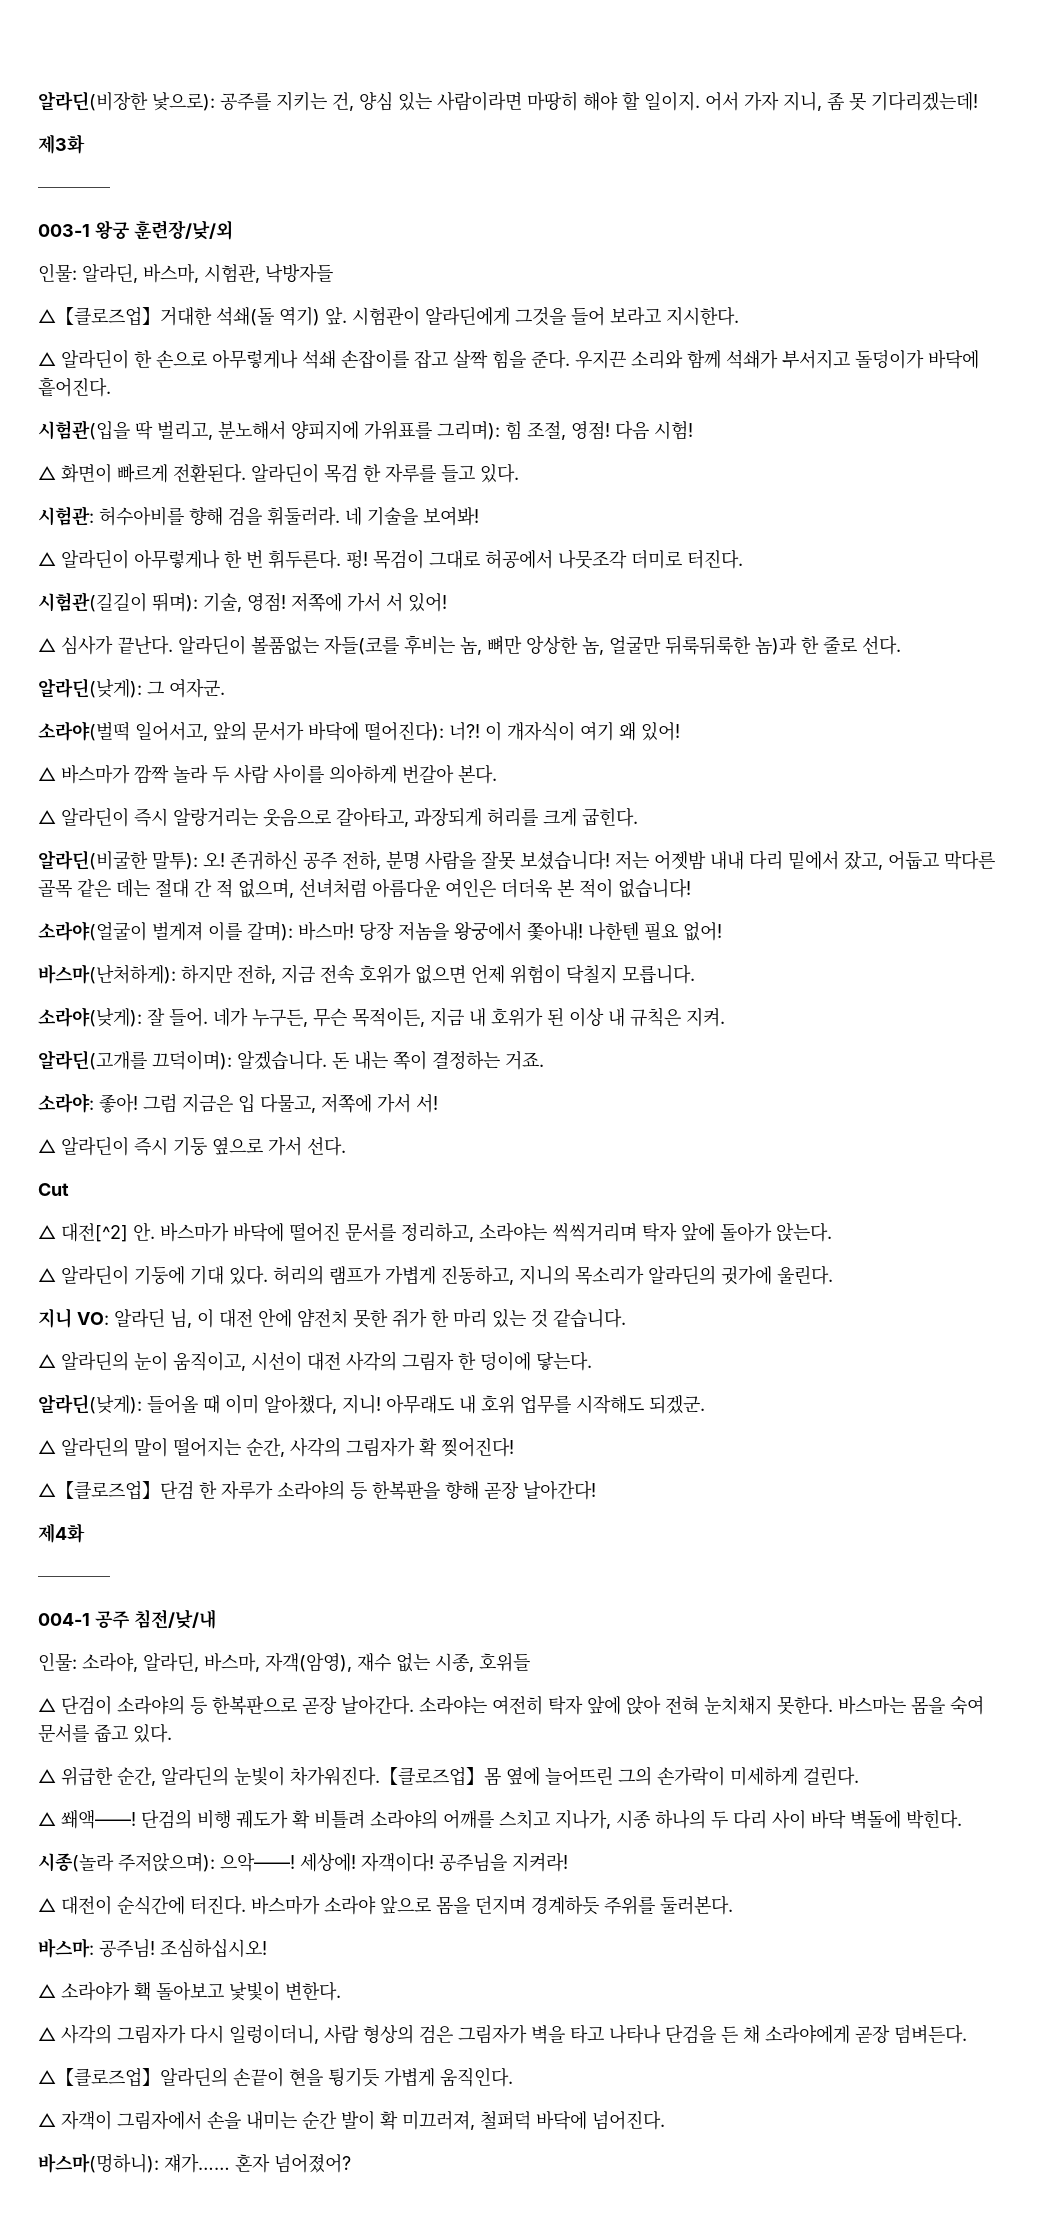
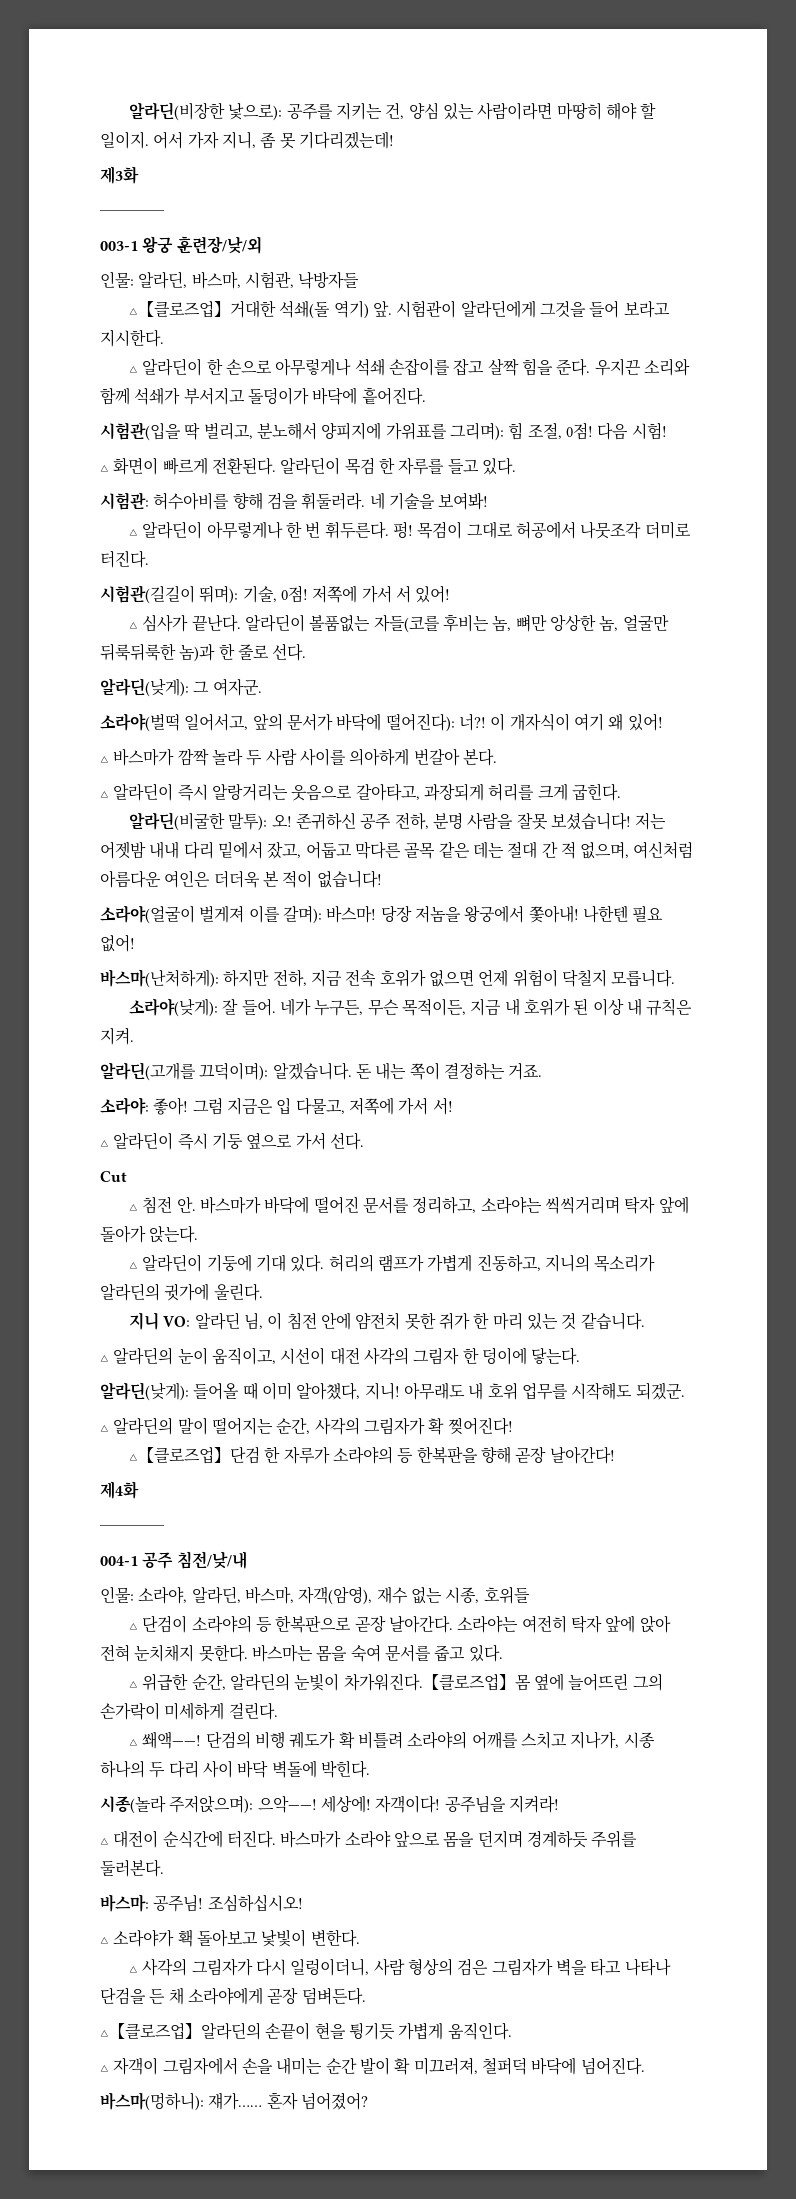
- 시험관(입을 딱 벌리고, 분노해서 양피지에 가위표를 그리며): 힘 조절, 영점!
+ 시험관(입을 딱 벌리고, 분노해서 양피지에 가위표를 그리며): 힘 조절, 0점!
- 시험관(길길이 뛰며): 기술, 영점!
+ 시험관(길길이 뛰며): 기술, 0점!
- 저는 어젯밤 내내 다리 밑에서 잤고, 어둡고 막다른 골목 같은 데는 절대 간 적 없으며, 선녀처럼 아름다운 여인은 더더욱 본 적이 없습니다!
+ 저는 어젯밤 내내 다리 밑에서 잤고, 어둡고 막다른 골목 같은 데는 절대 간 적 없으며, 여신처럼 아름다운 여인은 더더욱 본 적이 없습니다!
- △ 대전[^2] 안.
+ △ 침전 안.
- 지니 VO: 알라딘 님, 이 대전 안에 얌전치 못한 쥐가 한 마리 있는 것 같습니다.
+ 지니 VO: 알라딘 님, 이 침전 안에 얌전치 못한 쥐가 한 마리 있는 것 같습니다.

